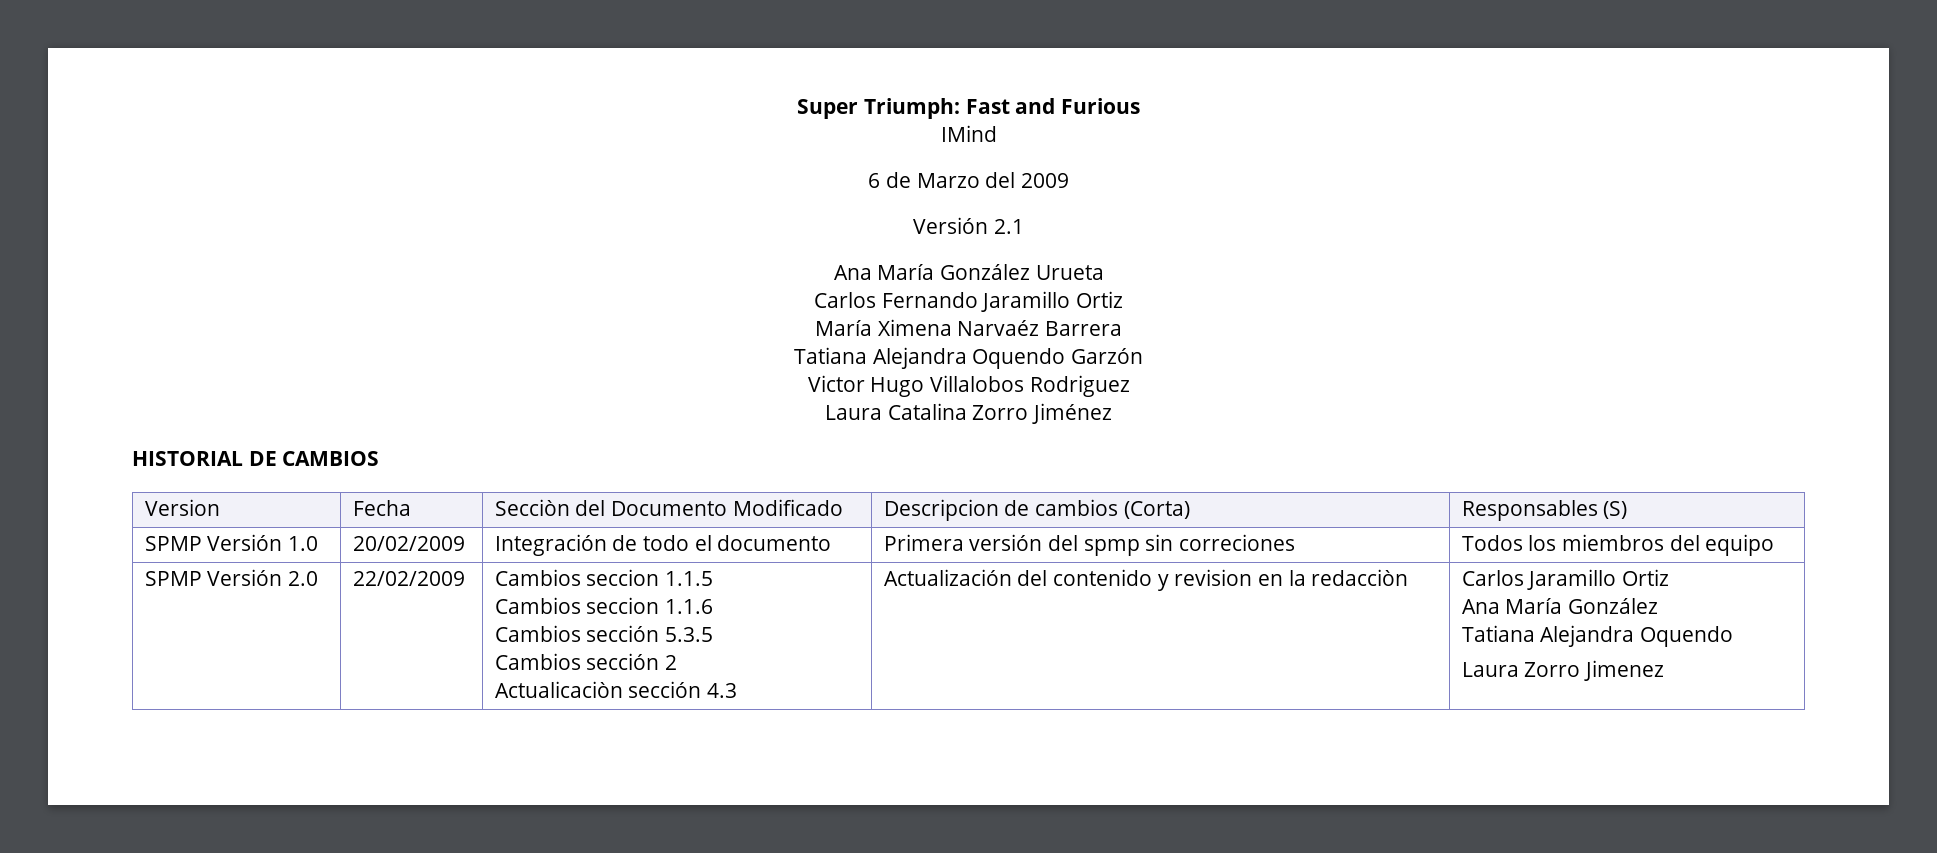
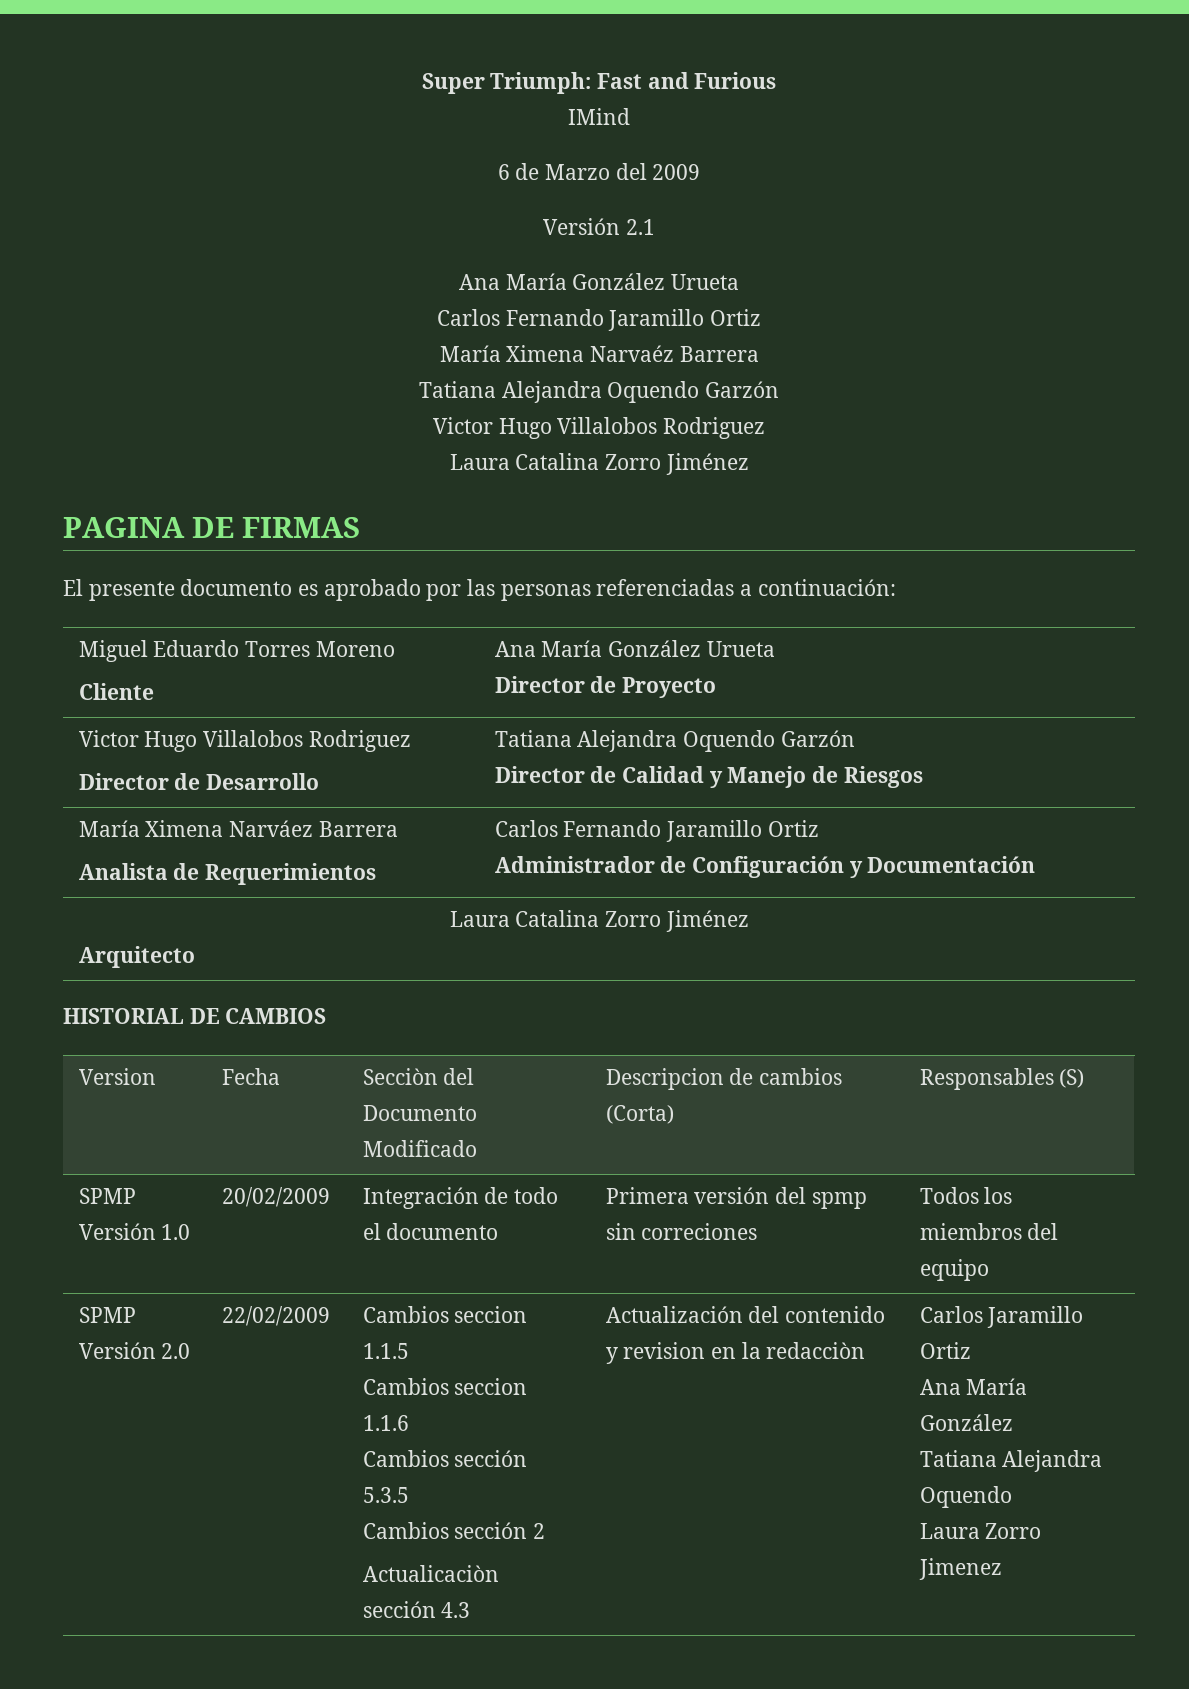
+ PAGINA DE FIRMAS
+ El presente documento es aprobado por las personas referenciadas a continuación:
+ Miguel Eduardo Torres Moreno
+ Cliente | Ana María González Urueta
+ Director de Proyecto
+ Victor Hugo Villalobos Rodriguez
+ Director de Desarrollo | Tatiana Alejandra Oquendo Garzón
+ Director de Calidad y Manejo de Riesgos
+ María Ximena Narváez Barrera
+ Analista de Requerimientos | Carlos Fernando Jaramillo Ortiz
+ Administrador de Configuración y Documentación
+ Laura Catalina Zorro Jiménez
+ Arquitecto

